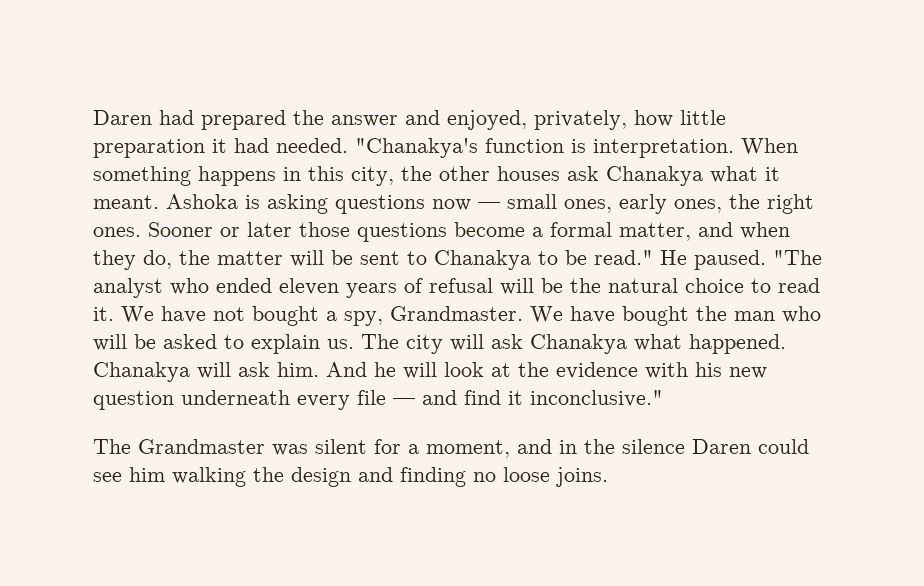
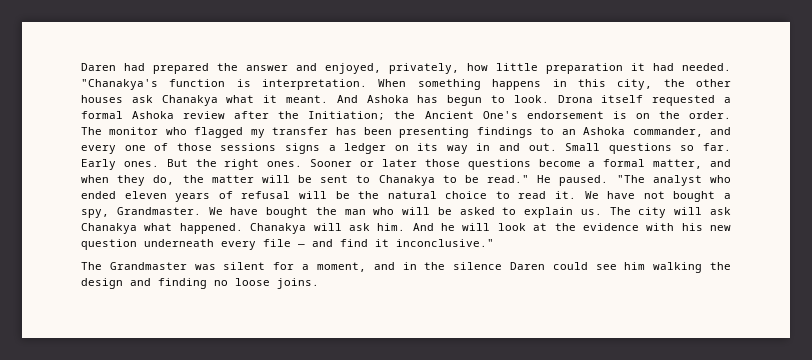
- Ashoka is asking questions now — small ones, early ones, the right ones.
+ And Ashoka has begun to look. Drona itself requested a formal Ashoka review after the Initiation; the Ancient One's endorsement is on the order. The monitor who flagged my transfer has been presenting findings to an Ashoka commander, and every one of those sessions signs a ledger on its way in and out. Small questions so far. Early ones. But the right ones.

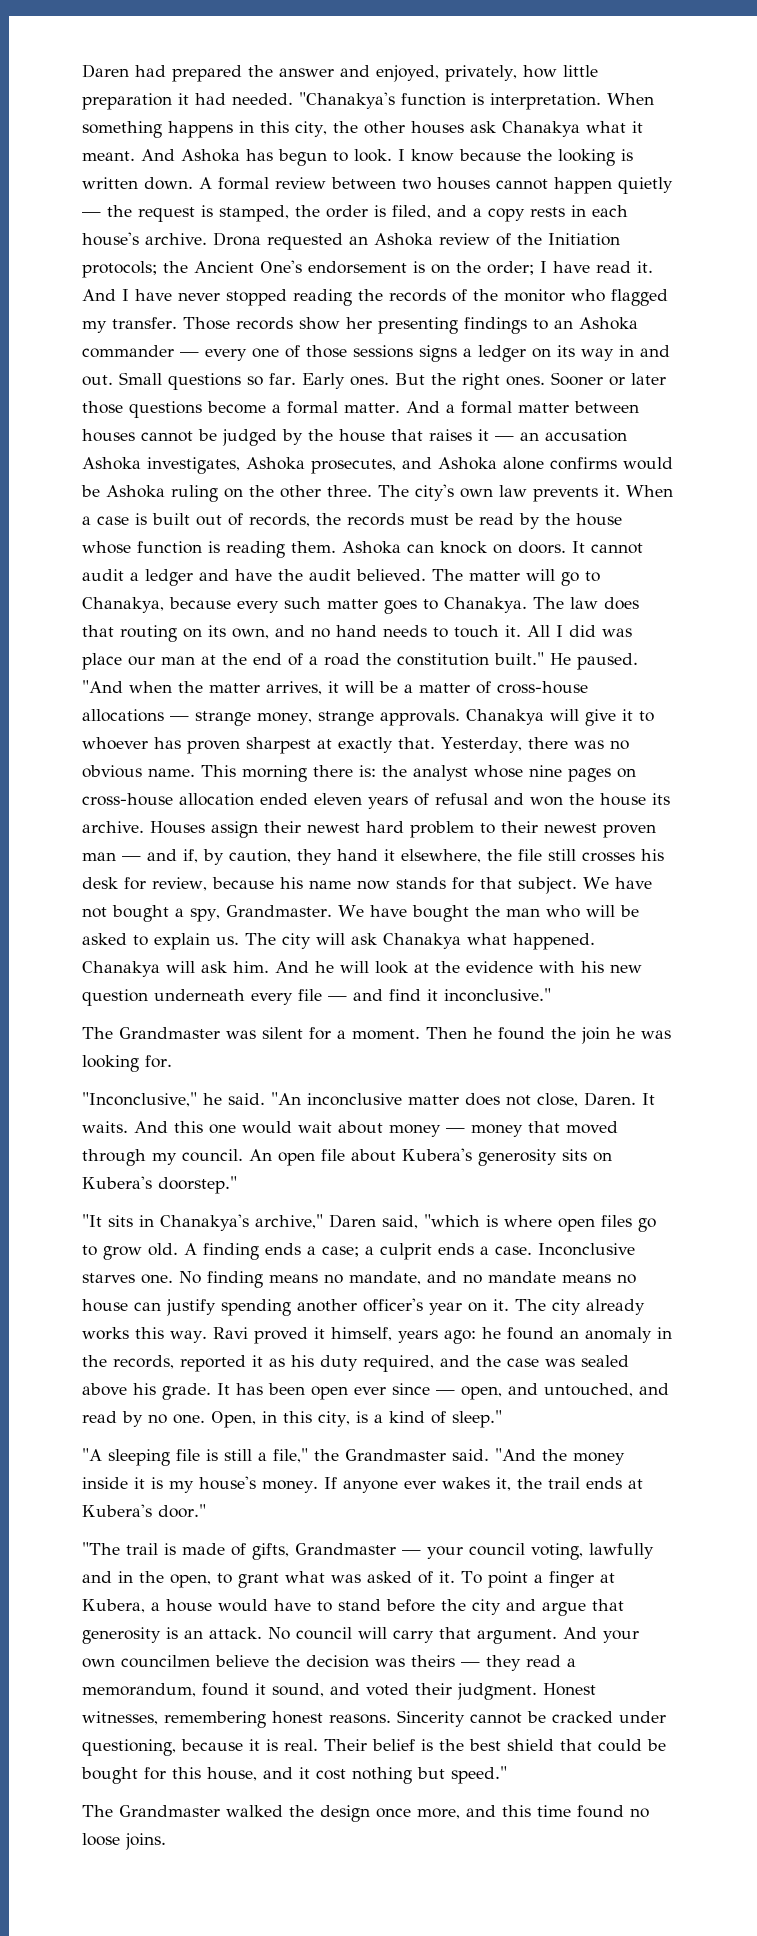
- Drona itself requested a formal Ashoka review after the Initiation; the Ancient One's endorsement is on the order. The monitor who flagged my transfer has been presenting findings to an Ashoka commander, and every one of those sessions signs a ledger on its way in and out.
+ I know because the looking is written down. A formal review between two houses cannot happen quietly — the request is stamped, the order is filed, and a copy rests in each house's archive. Drona requested an Ashoka review of the Initiation protocols; the Ancient One's endorsement is on the order; I have read it. And I have never stopped reading the records of the monitor who flagged my transfer. Those records show her presenting findings to an Ashoka commander — every one of those sessions signs a ledger on its way in and out.
- Sooner or later those questions become a formal matter, and when they do, the matter will be sent to Chanakya to be read." He paused. "The analyst who ended eleven years of refusal will be the natural choice to read it.
+ Sooner or later those questions become a formal matter. And a formal matter between houses cannot be judged by the house that raises it — an accusation Ashoka investigates, Ashoka prosecutes, and Ashoka alone confirms would be Ashoka ruling on the other three. The city's own law prevents it. When a case is built out of records, the records must be read by the house whose function is reading them. Ashoka can knock on doors. It cannot audit a ledger and have the audit believed. The matter will go to Chanakya, because every such matter goes to Chanakya. The law does that routing on its own, and no hand needs to touch it. All I did was place our man at the end of a road the constitution built." He paused. "And when the matter arrives, it will be a matter of cross-house allocations — strange money, strange approvals. Chanakya will give it to whoever has proven sharpest at exactly that. Yesterday, there was no obvious name. This morning there is: the analyst whose nine pages on cross-house allocation ended eleven years of refusal and won the house its archive. Houses assign their newest hard problem to their newest proven man — and if, by caution, they hand it elsewhere, the file still crosses his desk for review, because his name now stands for that subject.
- The Grandmaster was silent for a moment, and in the silence Daren could see him walking the design and finding no loose joins.
+ The Grandmaster was silent for a moment. Then he found the join he was looking for.
+ "Inconclusive," he said. "An inconclusive matter does not close, Daren. It waits. And this one would wait about money — money that moved through my council. An open file about Kubera's generosity sits on Kubera's doorstep."
+ "It sits in Chanakya's archive," Daren said, "which is where open files go to grow old. A finding ends a case; a culprit ends a case. Inconclusive starves one. No finding means no mandate, and no mandate means no house can justify spending another officer's year on it. The city already works this way. Ravi proved it himself, years ago: he found an anomaly in the records, reported it as his duty required, and the case was sealed above his grade. It has been open ever since — open, and untouched, and read by no one. Open, in this city, is a kind of sleep."
+ "A sleeping file is still a file," the Grandmaster said. "And the money inside it is my house's money. If anyone ever wakes it, the trail ends at Kubera's door."
+ "The trail is made of gifts, Grandmaster — your council voting, lawfully and in the open, to grant what was asked of it. To point a finger at Kubera, a house would have to stand before the city and argue that generosity is an attack. No council will carry that argument. And your own councilmen believe the decision was theirs — they read a memorandum, found it sound, and voted their judgment. Honest witnesses, remembering honest reasons. Sincerity cannot be cracked under questioning, because it is real. Their belief is the best shield that could be bought for this house, and it cost nothing but speed."
+ The Grandmaster walked the design once more, and this time found no loose joins.

